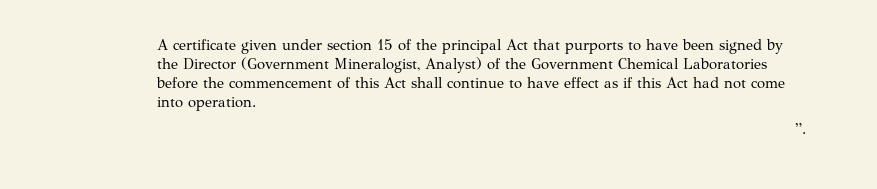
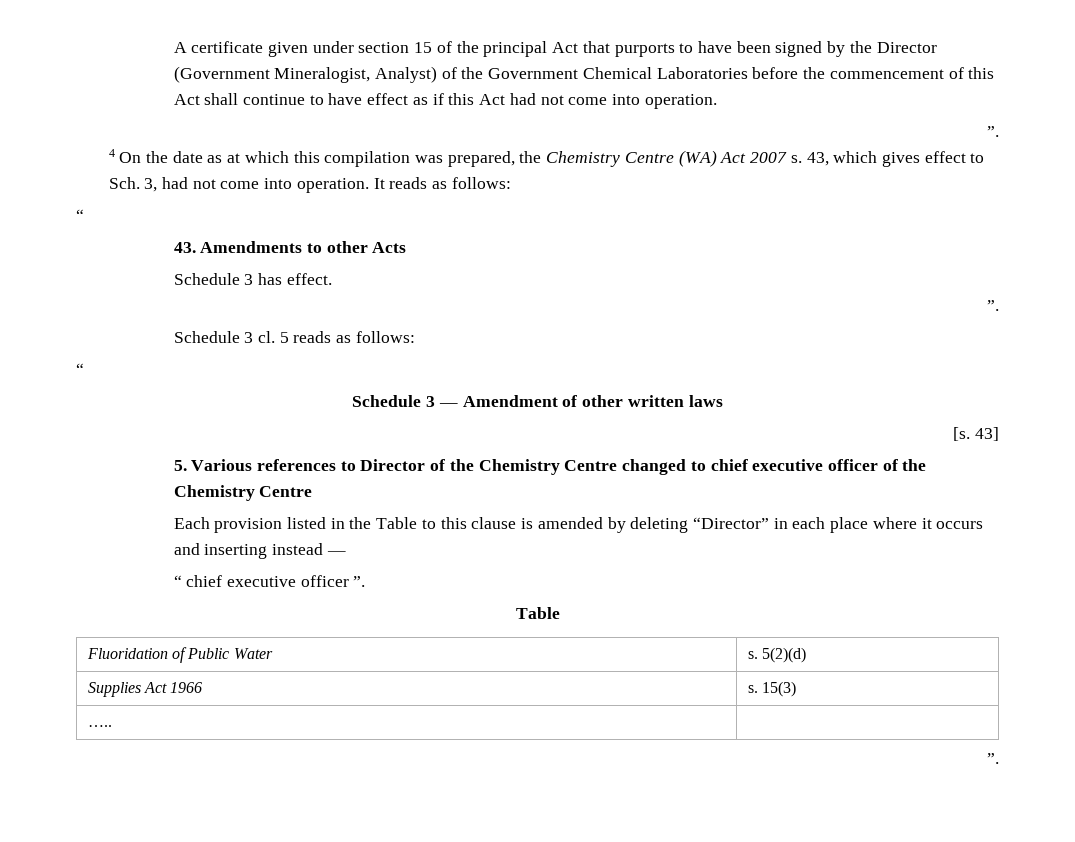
+ 4 On the date as at which this compilation was prepared, the Chemistry Centre (WA) Act 2007 s. 43, which gives effect to Sch. 3, had not come into operation. It reads as follows:
+ “
+ 43. Amendments to other Acts
+ Schedule 3 has effect.
+ ”.
+ Schedule 3 cl. 5 reads as follows:
+ “
+ Schedule 3 — Amendment of other written laws
+ [s. 43]
+ 5. Various references to Director of the Chemistry Centre changed to chief executive officer of the Chemistry Centre
+ Each provision listed in the Table to this clause is amended by deleting “Director” in each place where it occurs and inserting instead —
+ “ chief executive officer ”.
+ Table
+ Fluoridation of Public Water | s. 5(2)(d)
+ Supplies Act 1966 | s. 15(3)
+ ….. |
+ ”.

